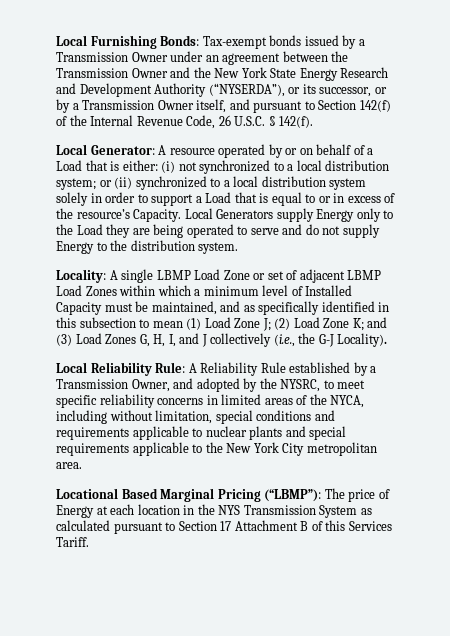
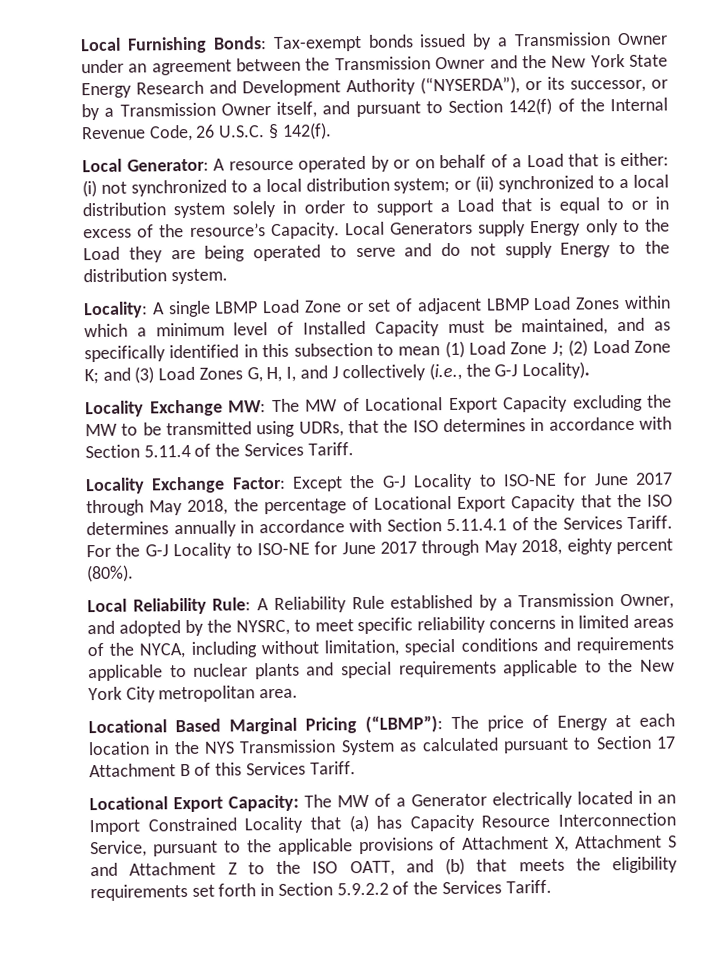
+ Locality Exchange MW: The MW of Locational Export Capacity excluding the MW to be transmitted using UDRs, that the ISO determines in accordance with Section 5.11.4 of the Services Tariff.
+ Locality Exchange Factor: Except the G-J Locality to ISO-NE for June 2017 through May 2018, the percentage of Locational Export Capacity that the ISO determines annually in accordance with Section 5.11.4.1 of the Services Tariff. For the G-J Locality to ISO-NE for June 2017 through May 2018, eighty percent (80%).
+ Locational Export Capacity: The MW of a Generator electrically located in an Import Constrained Locality that (a) has Capacity Resource Interconnection Service, pursuant to the applicable provisions of Attachment X, Attachment S and Attachment Z to the ISO OATT, and (b) that meets the eligibility requirements set forth in Section 5.9.2.2 of the Services Tariff.

